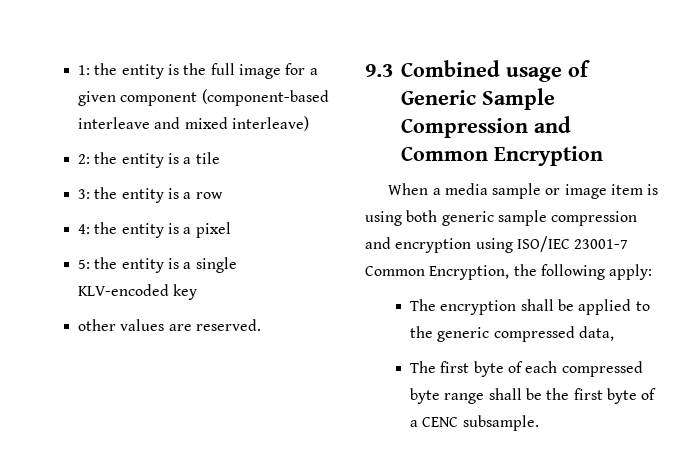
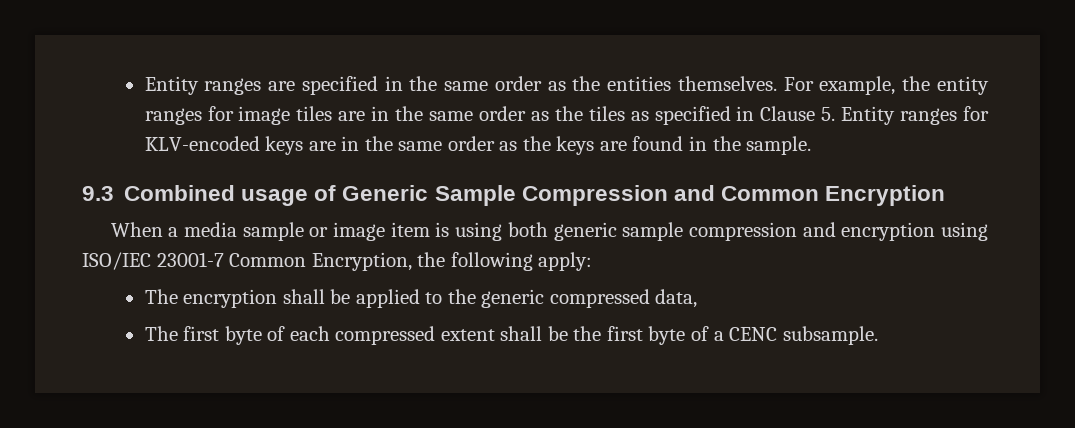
- 1: the entity is the full image for a given component (component-based interleave and mixed interleave)
- 2: the entity is a tile
- 3: the entity is a row
- 4: the entity is a pixel
- 5: the entity is a single KLV-encoded key
- other values are reserved.
+ Entity ranges are specified in the same order as the entities themselves. For example, the entity ranges for image tiles are in the same order as the tiles as specified in Clause 5. Entity ranges for KLV-encoded keys are in the same order as the keys are found in the sample.
- The first byte of each compressed byte range shall be the first byte of a CENC subsample.
+ The first byte of each compressed extent shall be the first byte of a CENC subsample.

